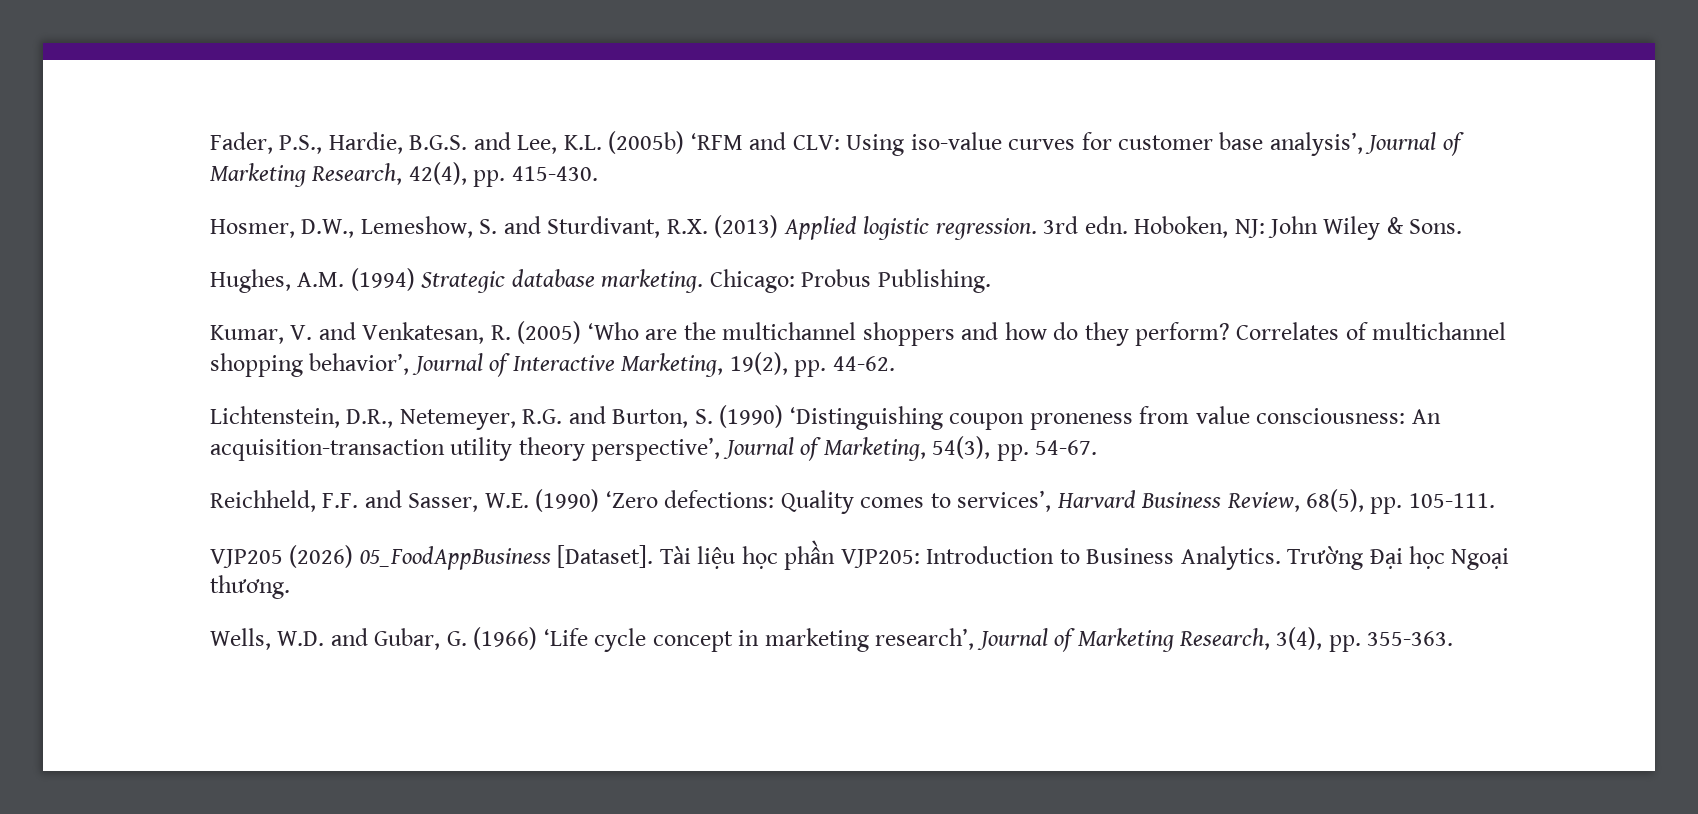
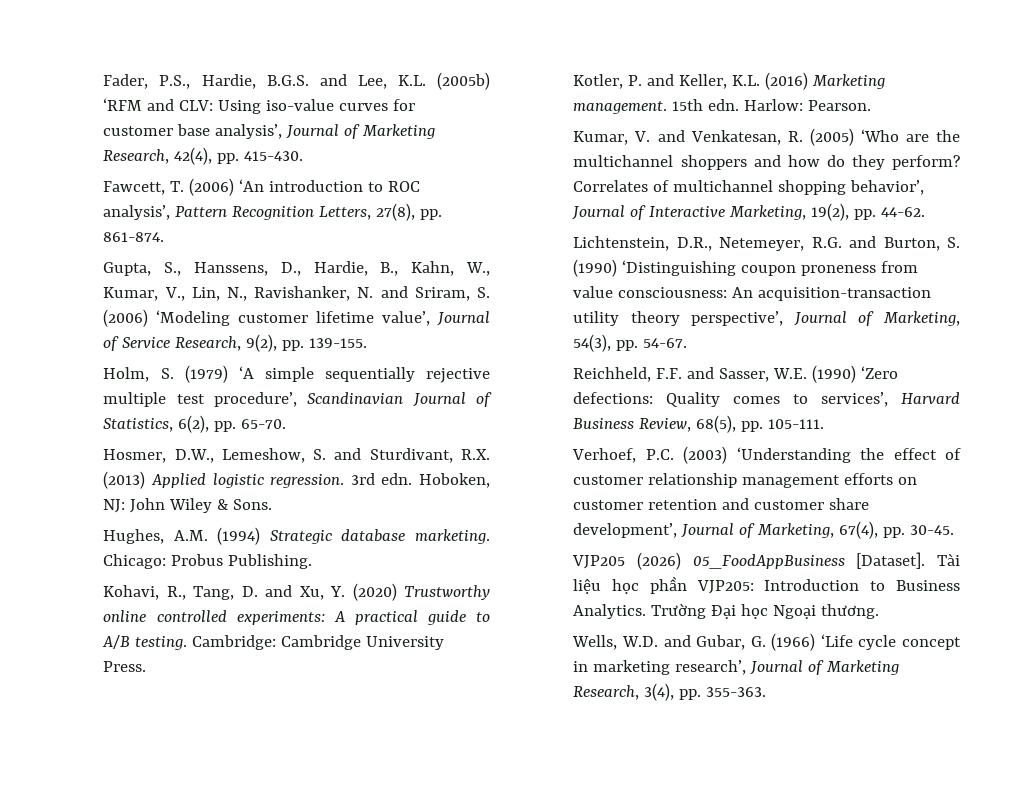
+ Fawcett, T. (2006) ‘An introduction to ROC analysis’, Pattern Recognition Letters, 27(8), pp. 861-874.
+ Gupta, S., Hanssens, D., Hardie, B., Kahn, W., Kumar, V., Lin, N., Ravishanker, N. and Sriram, S. (2006) ‘Modeling customer lifetime value’, Journal of Service Research, 9(2), pp. 139-155.
+ Holm, S. (1979) ‘A simple sequentially rejective multiple test procedure’, Scandinavian Journal of Statistics, 6(2), pp. 65-70.
+ Kohavi, R., Tang, D. and Xu, Y. (2020) Trustworthy online controlled experiments: A practical guide to A/B testing. Cambridge: Cambridge University Press.
+ Kotler, P. and Keller, K.L. (2016) Marketing management. 15th edn. Harlow: Pearson.
+ Verhoef, P.C. (2003) ‘Understanding the effect of customer relationship management efforts on customer retention and customer share development’, Journal of Marketing, 67(4), pp. 30-45.

